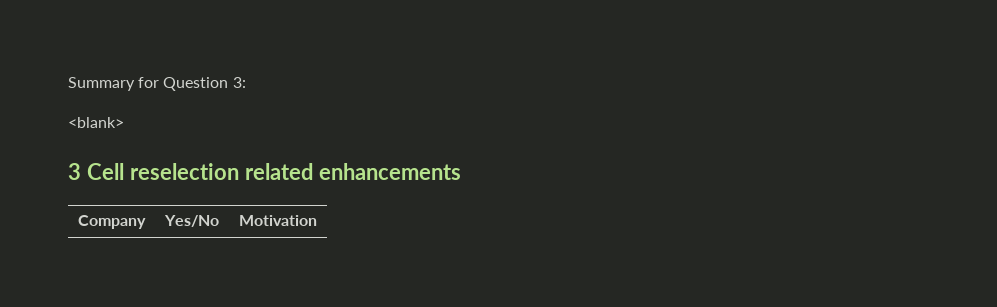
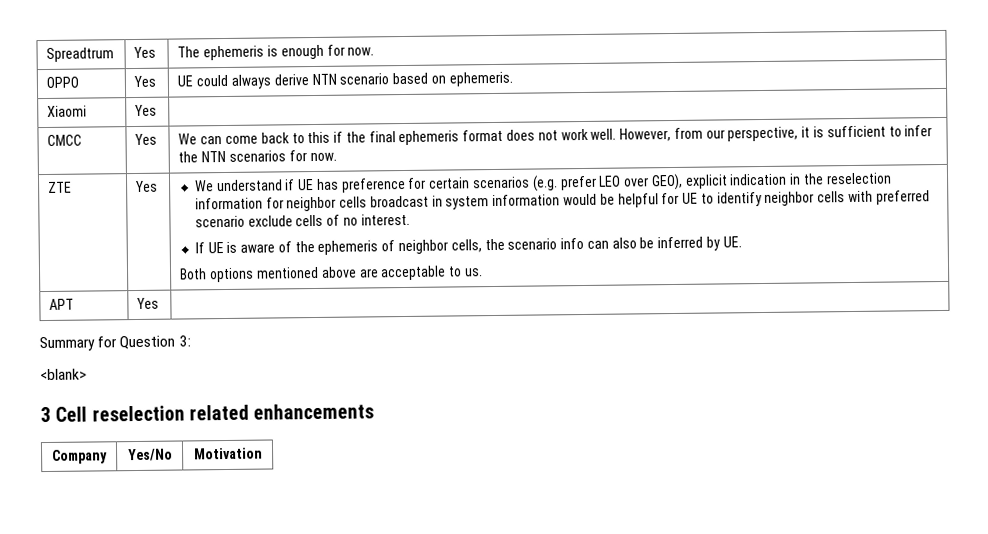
+ Spreadtrum | Yes | The ephemeris is enough for now.
+ OPPO | Yes | UE could always derive NTN scenario based on ephemeris.
+ Xiaomi | Yes |
+ CMCC | Yes | We can come back to this if the final ephemeris format does not work well. However, from our perspective, it is sufficient to infer the NTN scenarios for now.
+ ZTE | Yes | We understand if UE has preference for certain scenarios (e.g. prefer LEO over GEO), explicit indication in the reselection information for neighbor cells broadcast in system information would be helpful for UE to identify neighbor cells with preferred scenario exclude cells of no interest.
+ If UE is aware of the ephemeris of neighbor cells, the scenario info can also be inferred by UE.
+ Both options mentioned above are acceptable to us.
+ APT | Yes |

